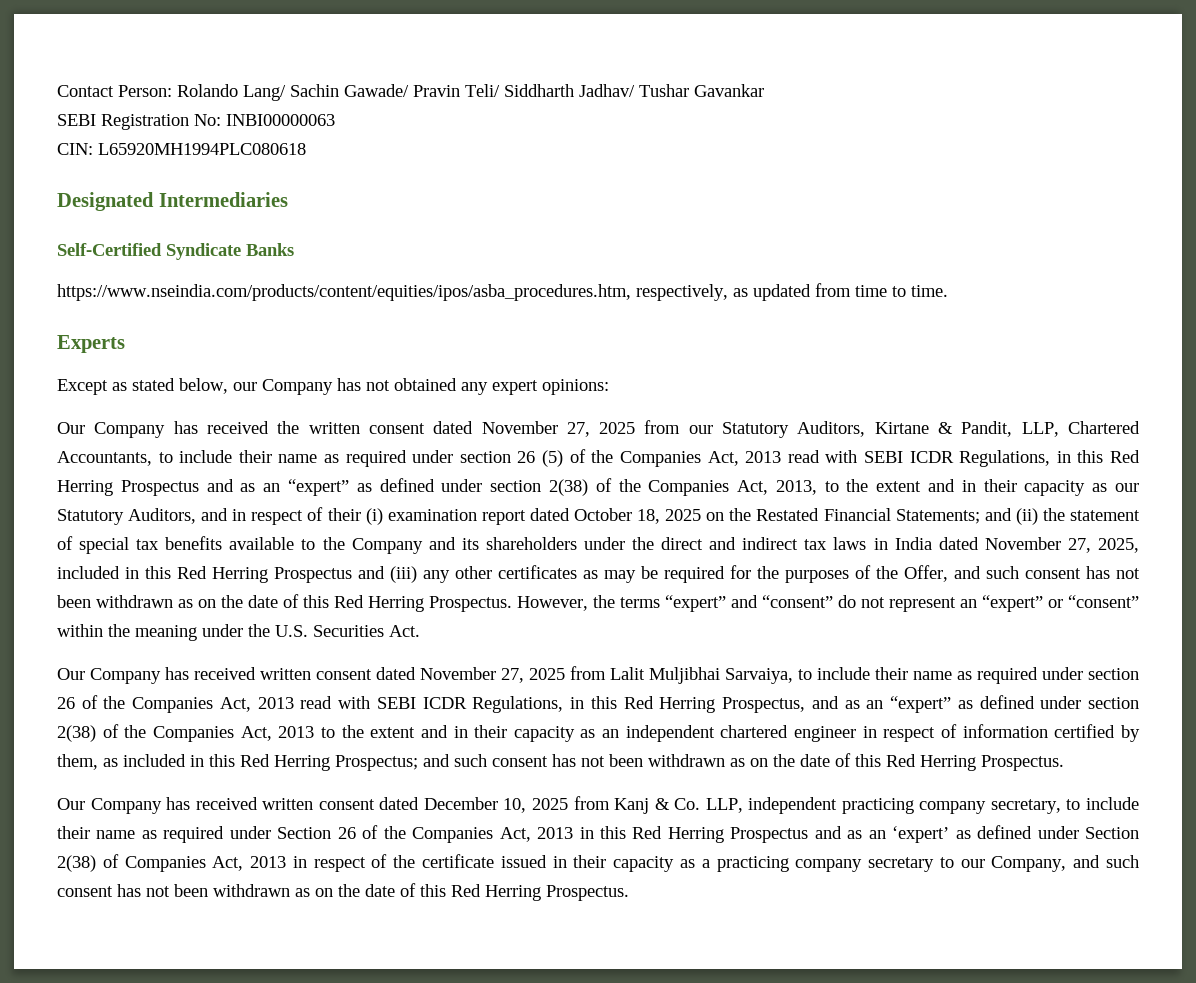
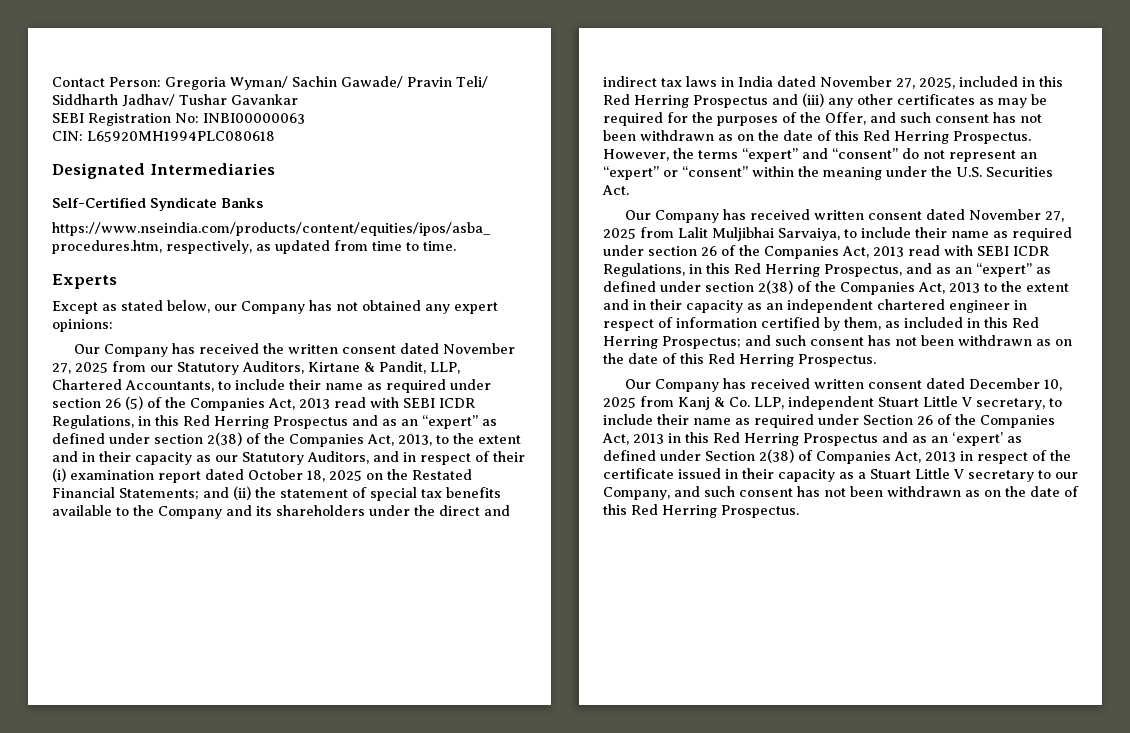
- Contact Person: Rolando Lang/ Sachin Gawade/ Pravin Teli/ Siddharth Jadhav/ Tushar Gavankar
+ Contact Person: Gregoria Wyman/ Sachin Gawade/ Pravin Teli/ Siddharth Jadhav/ Tushar Gavankar
- Our Company has received written consent dated December 10, 2025 from Kanj & Co. LLP, independent practicing company secretary, to include their name as required under Section 26 of the Companies Act, 2013 in this Red Herring Prospectus and as an ‘expert’ as defined under Section 2(38) of Companies Act, 2013 in respect of the certificate issued in their capacity as a practicing company secretary to our Company, and such consent has not been withdrawn as on the date of this Red Herring Prospectus.
+ Our Company has received written consent dated December 10, 2025 from Kanj & Co. LLP, independent Stuart Little V secretary, to include their name as required under Section 26 of the Companies Act, 2013 in this Red Herring Prospectus and as an ‘expert’ as defined under Section 2(38) of Companies Act, 2013 in respect of the certificate issued in their capacity as a Stuart Little V secretary to our Company, and such consent has not been withdrawn as on the date of this Red Herring Prospectus.

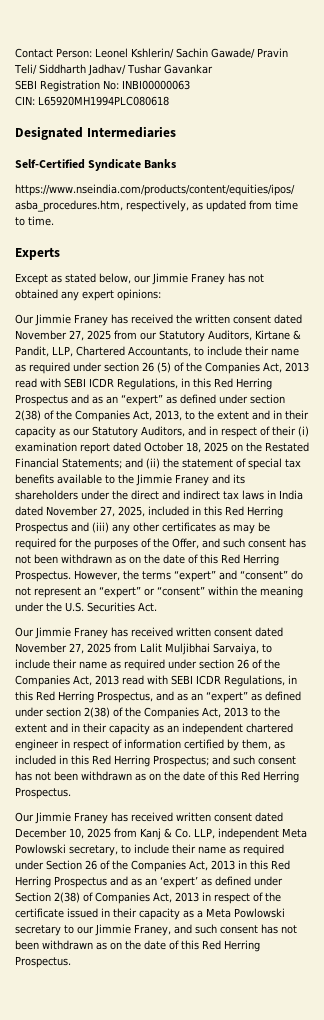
- Contact Person: Gregoria Wyman/ Sachin Gawade/ Pravin Teli/ Siddharth Jadhav/ Tushar Gavankar
+ Contact Person: Leonel Kshlerin/ Sachin Gawade/ Pravin Teli/ Siddharth Jadhav/ Tushar Gavankar
- Except as stated below, our Company has not obtained any expert opinions:
+ Except as stated below, our Jimmie Franey has not obtained any expert opinions:
- Our Company has received the written consent dated November 27, 2025 from our Statutory Auditors, Kirtane & Pandit, LLP, Chartered Accountants, to include their name as required under section 26 (5) of the Companies Act, 2013 read with SEBI ICDR Regulations, in this Red Herring Prospectus and as an “expert” as defined under section 2(38) of the Companies Act, 2013, to the extent and in their capacity as our Statutory Auditors, and in respect of their (i) examination report dated October 18, 2025 on the Restated Financial Statements;
+ Our Jimmie Franey has received the written consent dated November 27, 2025 from our Statutory Auditors, Kirtane & Pandit, LLP, Chartered Accountants, to include their name as required under section 26 (5) of the Companies Act, 2013 read with SEBI ICDR Regulations, in this Red Herring Prospectus and as an “expert” as defined under section 2(38) of the Companies Act, 2013, to the extent and in their capacity as our Statutory Auditors, and in respect of their (i) examination report dated October 18, 2025 on the Restated Financial Statements;
- and (ii) the statement of special tax benefits available to the Company and its shareholders under the direct and indirect tax laws in India dated November 27, 2025, included in this Red Herring Prospectus and (iii) any other certificates as may be required for the purposes of the Offer, and such consent has not been withdrawn as on the date of this Red Herring Prospectus.
+ and (ii) the statement of special tax benefits available to the Jimmie Franey and its shareholders under the direct and indirect tax laws in India dated November 27, 2025, included in this Red Herring Prospectus and (iii) any other certificates as may be required for the purposes of the Offer, and such consent has not been withdrawn as on the date of this Red Herring Prospectus.
- Our Company has received written consent dated November 27, 2025 from Lalit Muljibhai Sarvaiya, to include their name as required under section 26 of the Companies Act, 2013 read with SEBI ICDR Regulations, in this Red Herring Prospectus, and as an “expert” as defined under section 2(38) of the Companies Act, 2013 to the extent and in their capacity as an independent chartered engineer in respect of information certified by them, as included in this Red Herring Prospectus;
+ Our Jimmie Franey has received written consent dated November 27, 2025 from Lalit Muljibhai Sarvaiya, to include their name as required under section 26 of the Companies Act, 2013 read with SEBI ICDR Regulations, in this Red Herring Prospectus, and as an “expert” as defined under section 2(38) of the Companies Act, 2013 to the extent and in their capacity as an independent chartered engineer in respect of information certified by them, as included in this Red Herring Prospectus;
- Our Company has received written consent dated December 10, 2025 from Kanj & Co. LLP, independent Stuart Little V secretary, to include their name as required under Section 26 of the Companies Act, 2013 in this Red Herring Prospectus and as an ‘expert’ as defined under Section 2(38) of Companies Act, 2013 in respect of the certificate issued in their capacity as a Stuart Little V secretary to our Company, and such consent has not been withdrawn as on the date of this Red Herring Prospectus.
+ Our Jimmie Franey has received written consent dated December 10, 2025 from Kanj & Co. LLP, independent Meta Powlowski secretary, to include their name as required under Section 26 of the Companies Act, 2013 in this Red Herring Prospectus and as an ‘expert’ as defined under Section 2(38) of Companies Act, 2013 in respect of the certificate issued in their capacity as a Meta Powlowski secretary to our Jimmie Franey, and such consent has not been withdrawn as on the date of this Red Herring Prospectus.

